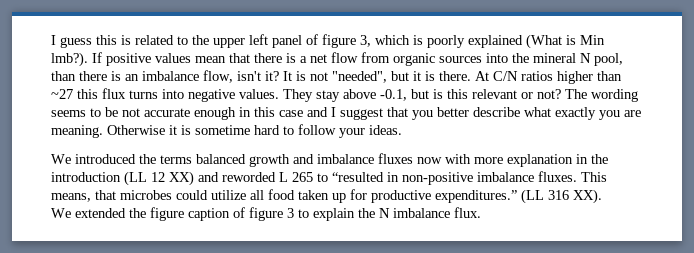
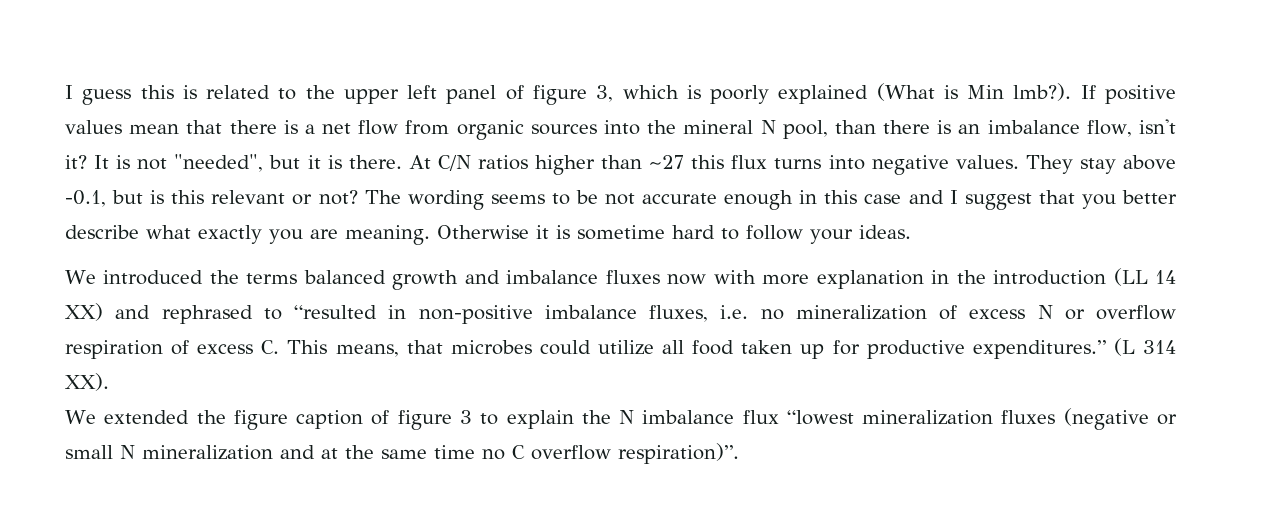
- We introduced the terms balanced growth and imbalance fluxes now with more explanation in the introduction (LL 12 XX) and reworded L 265 to “resulted in non-positive imbalance fluxes. This means, that microbes could utilize all food taken up for productive expenditures.”
+ We introduced the terms balanced growth and imbalance fluxes now with more explanation in the introduction (LL 14 XX) and rephrased to “resulted in non-positive imbalance fluxes, i.e. no mineralization of excess N or overflow respiration of excess C. This means, that microbes could utilize all food taken up for productive expenditures.”
- (LL 316 XX).
+ (L 314 XX).
- We extended the figure caption of figure 3 to explain the N imbalance flux.
+ We extended the figure caption of figure 3 to explain the N imbalance flux “lowest mineralization fluxes (negative or small N mineralization and at the same time no C overflow respiration)”.

